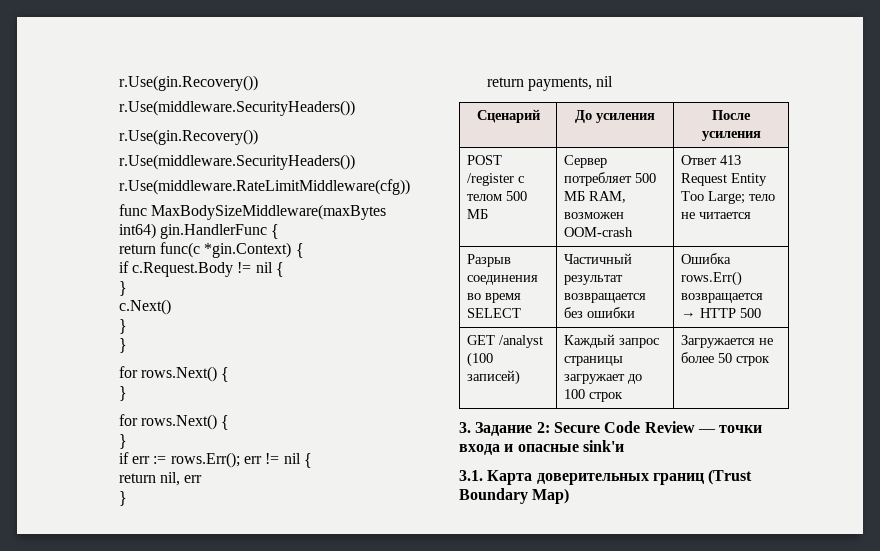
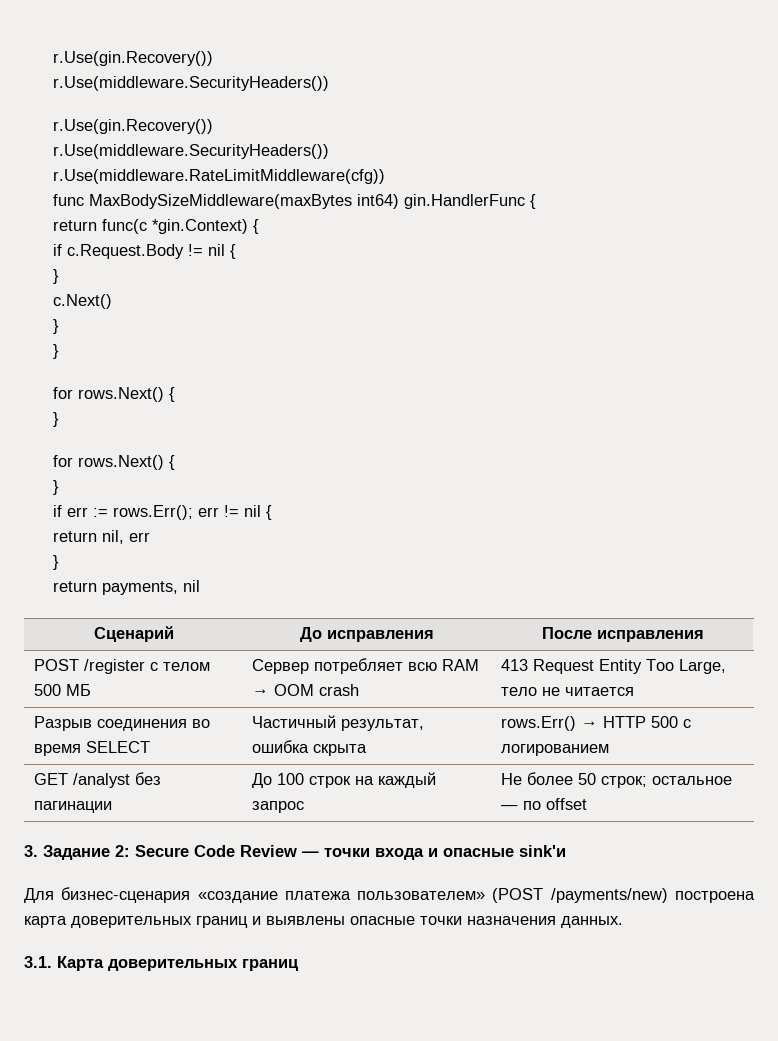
- Сценарий | До усиления | После усиления
+ Сценарий | До исправления | После исправления
- POST /register с телом 500 МБ | Сервер потребляет 500 МБ RAM, возможен OOM-crash | Ответ 413 Request Entity Too Large; тело не читается
+ POST /register с телом 500 МБ | Сервер потребляет всю RAM → OOM crash | 413 Request Entity Too Large, тело не читается
- Разрыв соединения во время SELECT | Частичный результат возвращается без ошибки | Ошибка rows.Err() возвращается → HTTP 500
+ Разрыв соединения во время SELECT | Частичный результат, ошибка скрыта | rows.Err() → HTTP 500 с логированием
- GET /analyst (100 записей) | Каждый запрос страницы загружает до 100 строк | Загружается не более 50 строк
+ GET /analyst без пагинации | До 100 строк на каждый запрос | Не более 50 строк; остальное — по offset
+ Для бизнес-сценария «создание платежа пользователем» (POST /payments/new) построена карта доверительных границ и выявлены опасные точки назначения данных.
- 3.1. Карта доверительных границ (Trust Boundary Map)
+ 3.1. Карта доверительных границ

